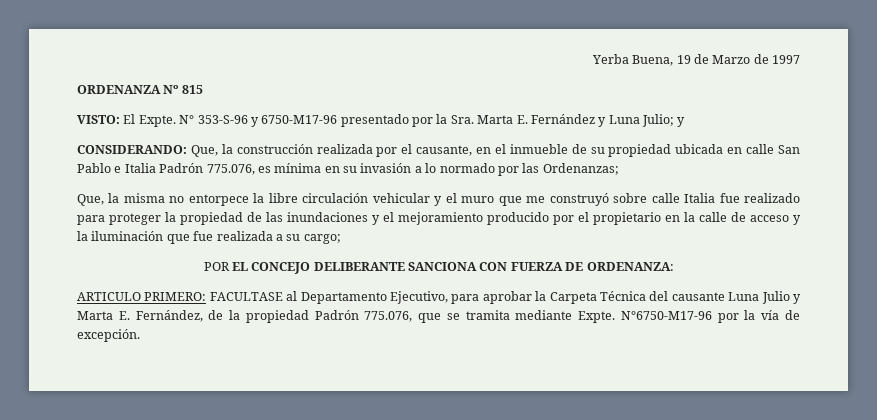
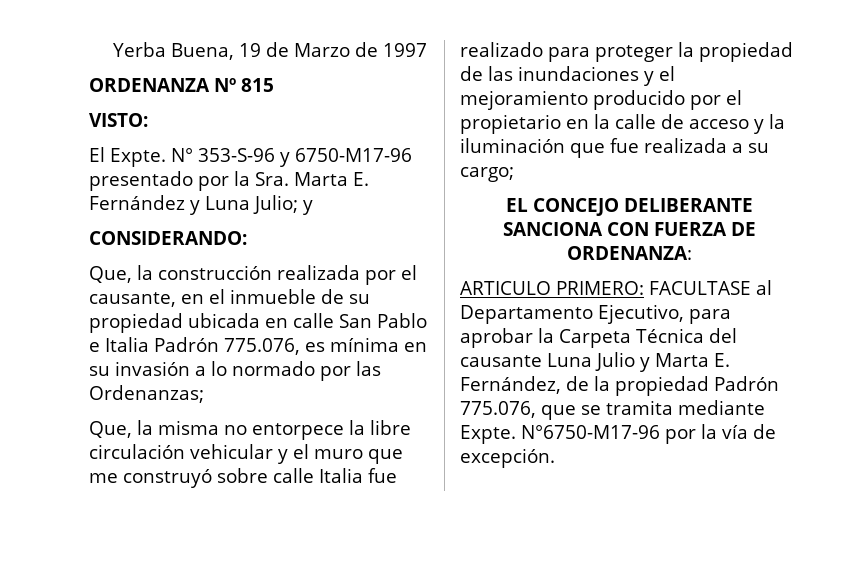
- VISTO: El Expte.
+ VISTO:
+ El Expte.
- CONSIDERANDO: Que, la construcción realizada por el causante, en el inmueble de su propiedad ubicada en calle San Pablo e Italia Padrón 775.076, es mínima en su invasión a lo normado por las Ordenanzas;
+ CONSIDERANDO:
+ Que, la construcción realizada por el causante, en el inmueble de su propiedad ubicada en calle San Pablo e Italia Padrón 775.076, es mínima en su invasión a lo normado por las Ordenanzas;
- POR EL CONCEJO DELIBERANTE SANCIONA CON FUERZA DE ORDENANZA:
+ EL CONCEJO DELIBERANTE SANCIONA CON FUERZA DE ORDENANZA:

